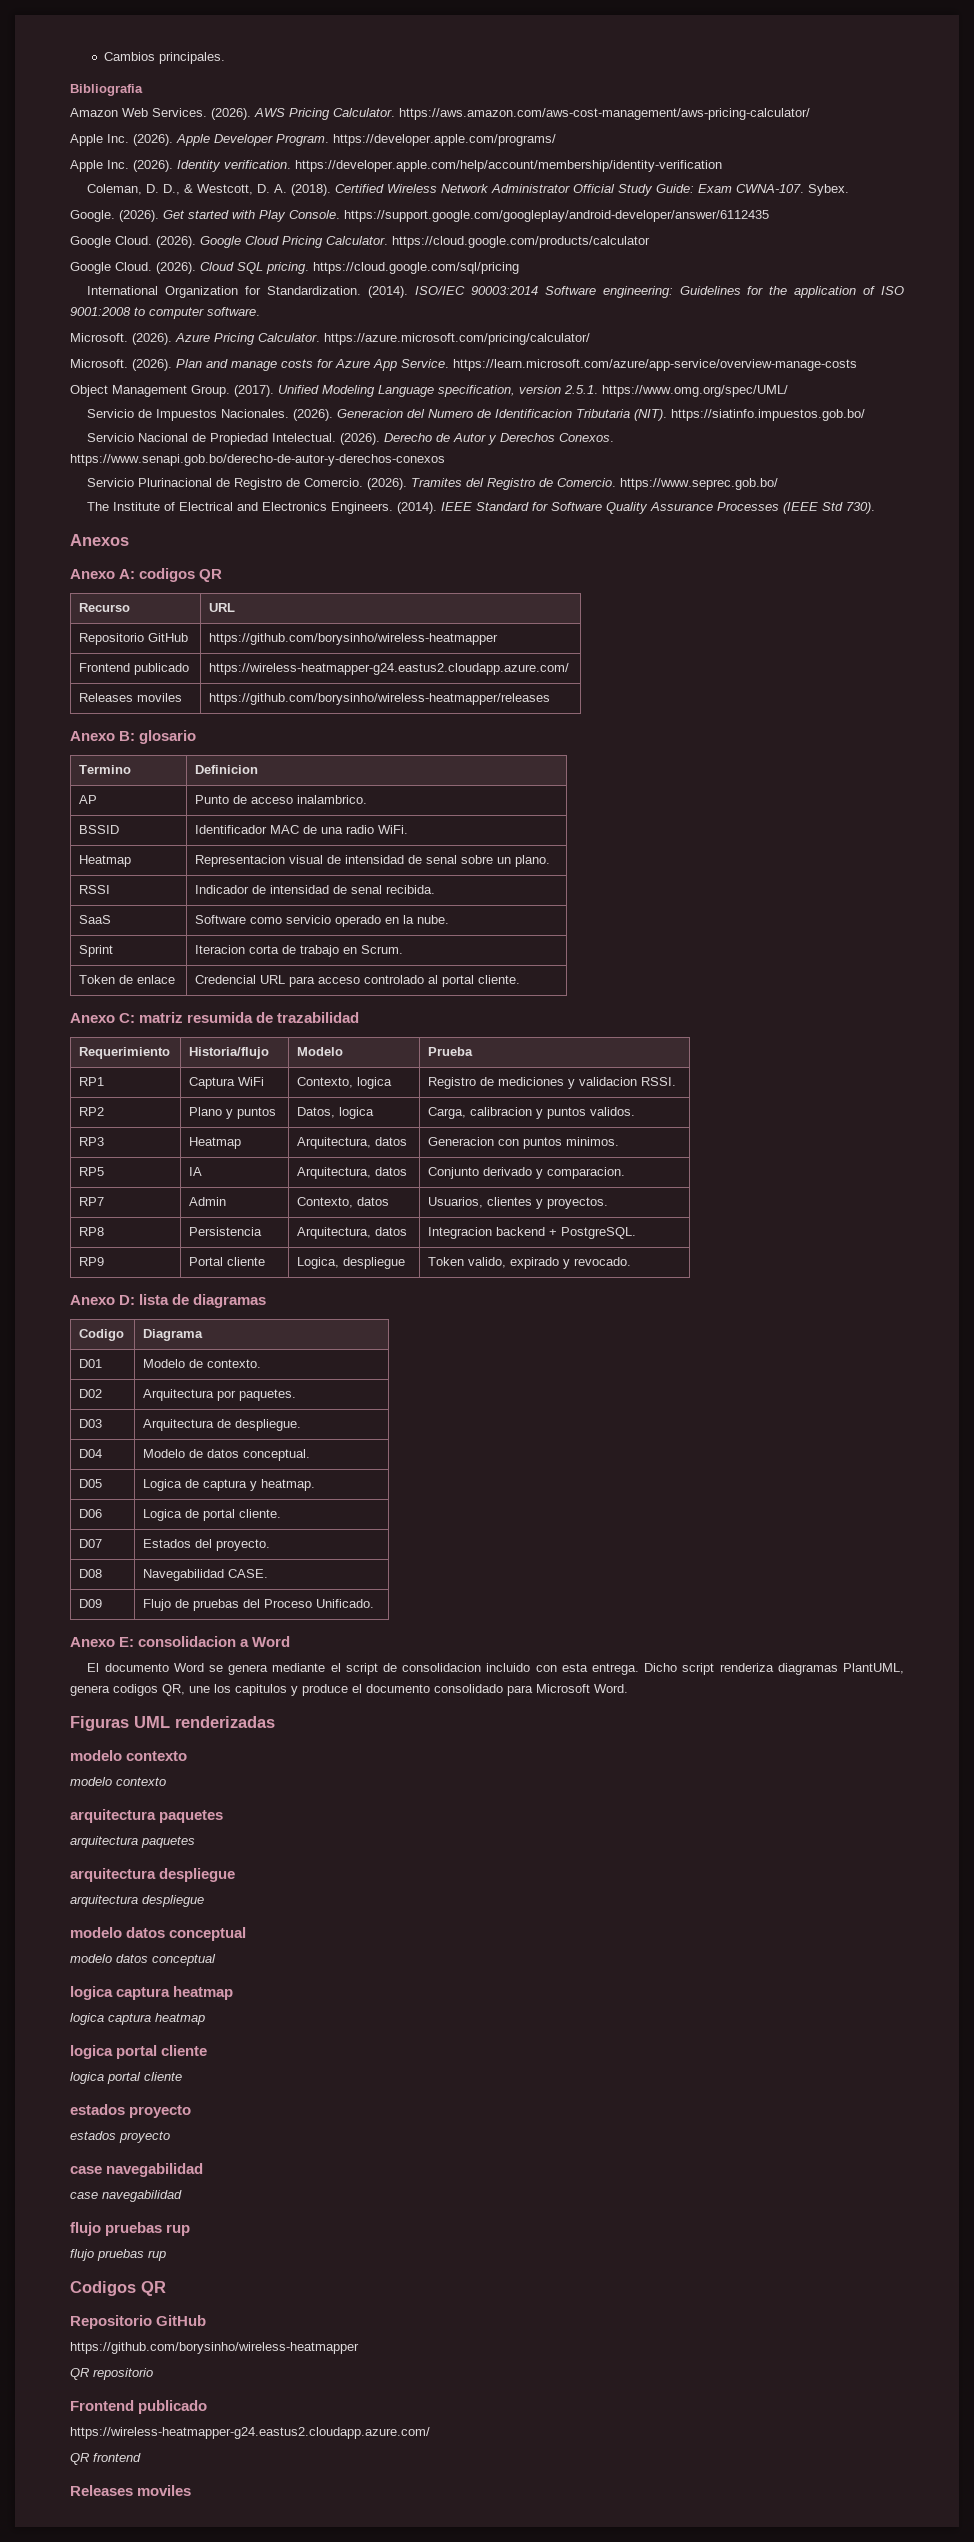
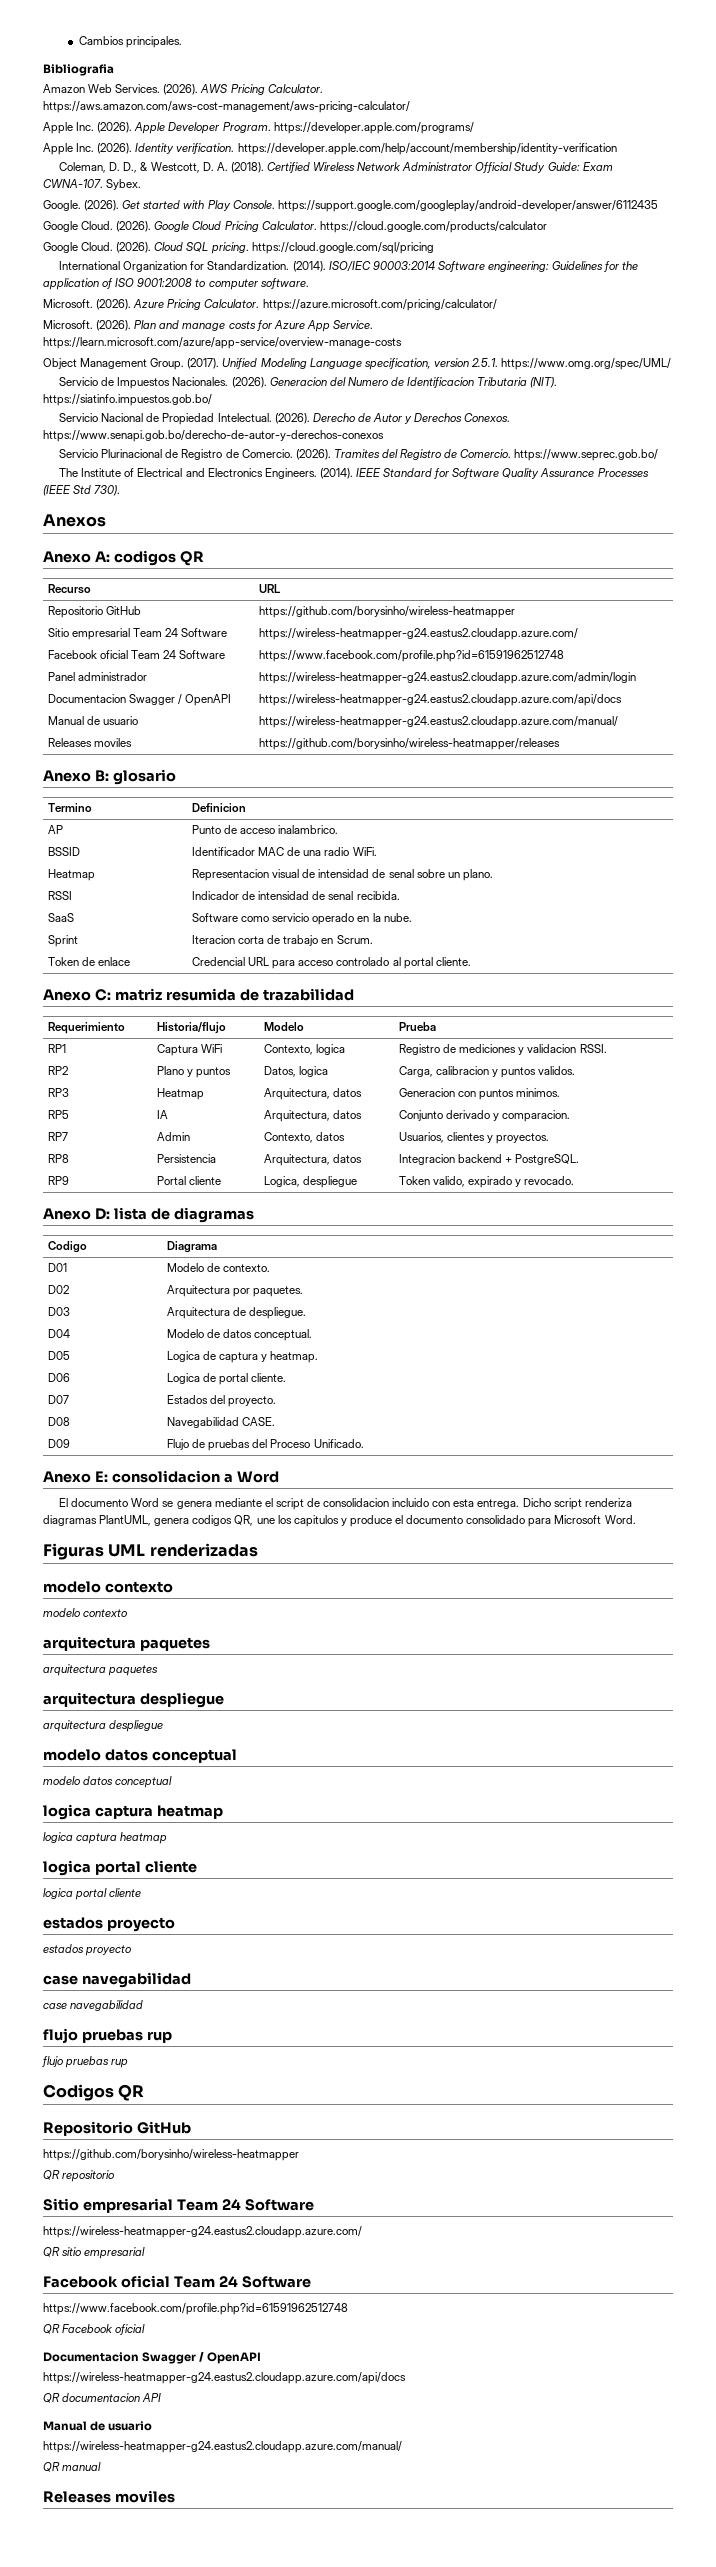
- Frontend publicado | https://wireless-heatmapper-g24.eastus2.cloudapp.azure.com/
+ Sitio empresarial Team 24 Software | https://wireless-heatmapper-g24.eastus2.cloudapp.azure.com/
+ Facebook oficial Team 24 Software | https://www.facebook.com/profile.php?id=61591962512748
+ Panel administrador | https://wireless-heatmapper-g24.eastus2.cloudapp.azure.com/admin/login
+ Documentacion Swagger / OpenAPI | https://wireless-heatmapper-g24.eastus2.cloudapp.azure.com/api/docs
+ Manual de usuario | https://wireless-heatmapper-g24.eastus2.cloudapp.azure.com/manual/
  QR repositorio
- Frontend publicado
+ Sitio empresarial Team 24 Software
  https://wireless-heatmapper-g24.eastus2.cloudapp.azure.com/
- QR frontend
+ QR sitio empresarial
+ Facebook oficial Team 24 Software
+ https://www.facebook.com/profile.php?id=61591962512748
+ QR Facebook oficial
+ Documentacion Swagger / OpenAPI
+ https://wireless-heatmapper-g24.eastus2.cloudapp.azure.com/api/docs
+ QR documentacion API
+ Manual de usuario
+ https://wireless-heatmapper-g24.eastus2.cloudapp.azure.com/manual/
+ QR manual

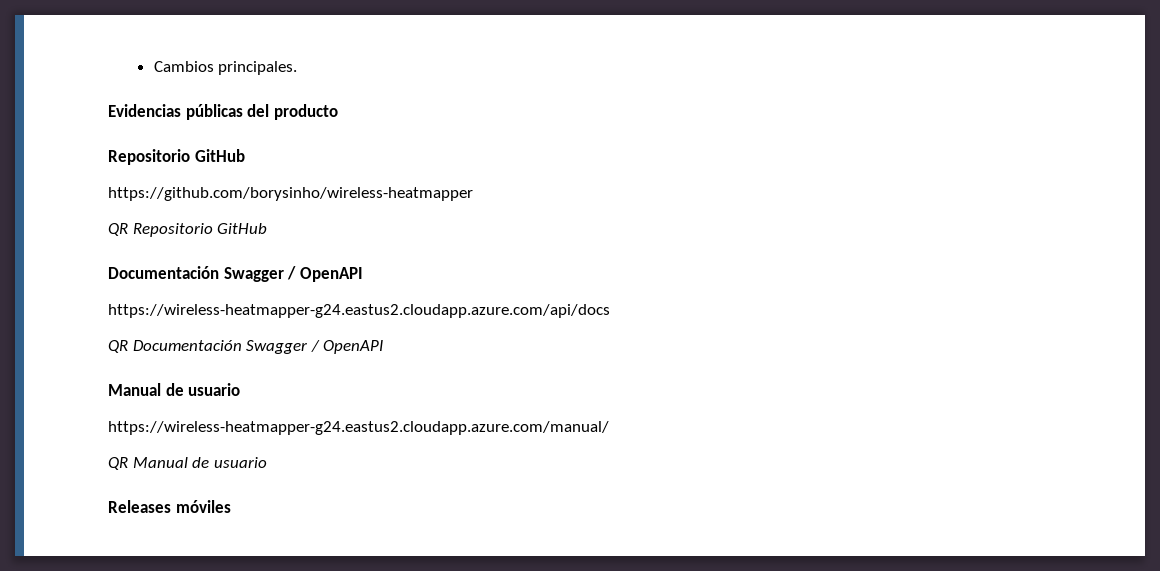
- Bibliografia
- Amazon Web Services. (2026). AWS Pricing Calculator. https://aws.amazon.com/aws-cost-management/aws-pricing-calculator/
- Apple Inc. (2026). Apple Developer Program. https://developer.apple.com/programs/
- Apple Inc. (2026). Identity verification. https://developer.apple.com/help/account/membership/identity-verification
- Coleman, D. D., & Westcott, D. A. (2018). Certified Wireless Network Administrator Official Study Guide: Exam CWNA-107. Sybex.
- Google. (2026). Get started with Play Console. https://support.google.com/googleplay/android-developer/answer/6112435
- Google Cloud. (2026). Google Cloud Pricing Calculator. https://cloud.google.com/products/calculator
- Google Cloud. (2026). Cloud SQL pricing. https://cloud.google.com/sql/pricing
- International Organization for Standardization. (2014). ISO/IEC 90003:2014 Software engineering: Guidelines for the application of ISO 9001:2008 to computer software.
- Microsoft. (2026). Azure Pricing Calculator. https://azure.microsoft.com/pricing/calculator/
- Microsoft. (2026). Plan and manage costs for Azure App Service. https://learn.microsoft.com/azure/app-service/overview-manage-costs
- Object Management Group. (2017). Unified Modeling Language specification, version 2.5.1. https://www.omg.org/spec/UML/
- Servicio de Impuestos Nacionales. (2026). Generacion del Numero de Identificacion Tributaria (NIT). https://siatinfo.impuestos.gob.bo/
- Servicio Nacional de Propiedad Intelectual. (2026). Derecho de Autor y Derechos Conexos. https://www.senapi.gob.bo/derecho-de-autor-y-derechos-conexos
- Servicio Plurinacional de Registro de Comercio. (2026). Tramites del Registro de Comercio. https://www.seprec.gob.bo/
- The Institute of Electrical and Electronics Engineers. (2014). IEEE Standard for Software Quality Assurance Processes (IEEE Std 730).
- Anexos
- Anexo A: codigos QR
- Recurso | URL
- Repositorio GitHub | https://github.com/borysinho/wireless-heatmapper
- Sitio empresarial Team 24 Software | https://wireless-heatmapper-g24.eastus2.cloudapp.azure.com/
- Facebook oficial Team 24 Software | https://www.facebook.com/profile.php?id=61591962512748
- Panel administrador | https://wireless-heatmapper-g24.eastus2.cloudapp.azure.com/admin/login
- Documentacion Swagger / OpenAPI | https://wireless-heatmapper-g24.eastus2.cloudapp.azure.com/api/docs
- Manual de usuario | https://wireless-heatmapper-g24.eastus2.cloudapp.azure.com/manual/
- Releases moviles | https://github.com/borysinho/wireless-heatmapper/releases
- Anexo B: glosario
- Termino | Definicion
- AP | Punto de acceso inalambrico.
- BSSID | Identificador MAC de una radio WiFi.
- Heatmap | Representacion visual de intensidad de senal sobre un plano.
- RSSI | Indicador de intensidad de senal recibida.
- SaaS | Software como servicio operado en la nube.
- Sprint | Iteracion corta de trabajo en Scrum.
- Token de enlace | Credencial URL para acceso controlado al portal cliente.
- Anexo C: matriz resumida de trazabilidad
- Requerimiento | Historia/flujo | Modelo | Prueba
- RP1 | Captura WiFi | Contexto, logica | Registro de mediciones y validacion RSSI.
- RP2 | Plano y puntos | Datos, logica | Carga, calibracion y puntos validos.
- RP3 | Heatmap | Arquitectura, datos | Generacion con puntos minimos.
- RP5 | IA | Arquitectura, datos | Conjunto derivado y comparacion.
- RP7 | Admin | Contexto, datos | Usuarios, clientes y proyectos.
- RP8 | Persistencia | Arquitectura, datos | Integracion backend + PostgreSQL.
- RP9 | Portal cliente | Logica, despliegue | Token valido, expirado y revocado.
- Anexo D: lista de diagramas
- Codigo | Diagrama
- D01 | Modelo de contexto.
- D02 | Arquitectura por paquetes.
- D03 | Arquitectura de despliegue.
- D04 | Modelo de datos conceptual.
- D05 | Logica de captura y heatmap.
- D06 | Logica de portal cliente.
- D07 | Estados del proyecto.
- D08 | Navegabilidad CASE.
- D09 | Flujo de pruebas del Proceso Unificado.
- Anexo E: consolidacion a Word
- El documento Word se genera mediante el script de consolidacion incluido con esta entrega. Dicho script renderiza diagramas PlantUML, genera codigos QR, une los capitulos y produce el documento consolidado para Microsoft Word.
- Figuras UML renderizadas
- modelo contexto
- modelo contexto
- arquitectura paquetes
- arquitectura paquetes
- arquitectura despliegue
- arquitectura despliegue
- modelo datos conceptual
- modelo datos conceptual
- logica captura heatmap
- logica captura heatmap
- logica portal cliente
- logica portal cliente
- estados proyecto
- estados proyecto
- case navegabilidad
- case navegabilidad
- flujo pruebas rup
- flujo pruebas rup
- Codigos QR
+ Evidencias públicas del producto
  Repositorio GitHub
  https://github.com/borysinho/wireless-heatmapper
- QR repositorio
- Sitio empresarial Team 24 Software
- https://wireless-heatmapper-g24.eastus2.cloudapp.azure.com/
- QR sitio empresarial
- Facebook oficial Team 24 Software
- https://www.facebook.com/profile.php?id=61591962512748
- QR Facebook oficial
- Documentacion Swagger / OpenAPI
+ QR Repositorio GitHub
+ Documentación Swagger / OpenAPI
- QR documentacion API
+ QR Documentación Swagger / OpenAPI
- QR manual
- Releases moviles
+ QR Manual de usuario
+ Releases móviles

